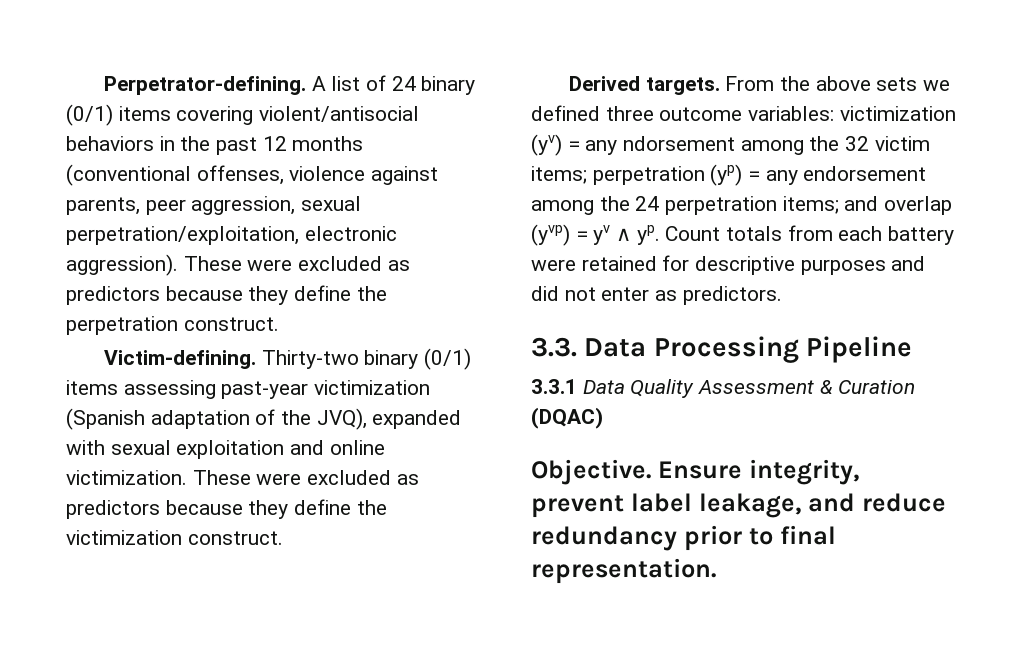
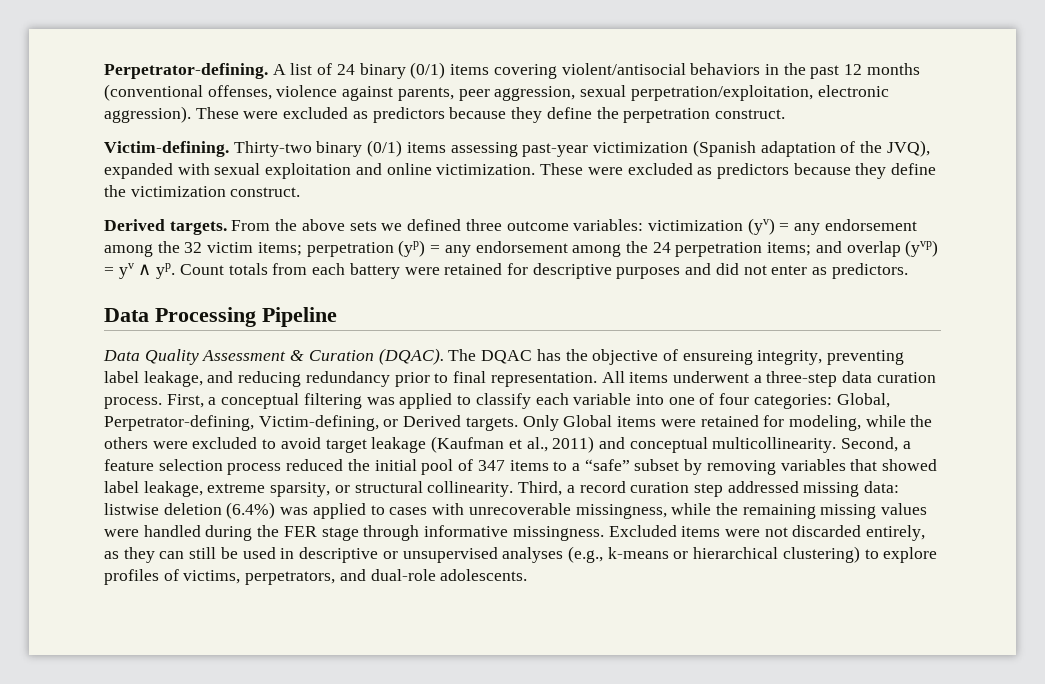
- From the above sets we defined three outcome variables: victimization (yv) = any ndorsement among the 32 victim items; perpetration (yp) = any endorsement among the 24 perpetration items; and overlap (yvp) = yv ∧ yp.
+ From the above sets we defined three outcome variables: victimization (yv) = any endorsement among the 32 victim items; perpetration (yp) = any endorsement among the 24 perpetration items; and overlap (yvp) = yv ∧ yp.
- 3.3. Data Processing Pipeline
+ Data Processing Pipeline
- 3.3.1 Data Quality Assessment & Curation (DQAC)
- Objective. Ensure integrity, prevent label leakage, and reduce redundancy prior to final representation.
+ Data Quality Assessment & Curation (DQAC). The DQAC has the objective of ensureing integrity, preventing label leakage, and reducing redundancy prior to final representation.
+ All items underwent a three-step data curation process. First, a conceptual filtering was applied to classify each variable into one of four categories: Global, Perpetrator-defining, Victim-defining, or Derived targets. Only Global items were retained for modeling, while the others were excluded to avoid target leakage (Kaufman et al., 2011) and conceptual multicollinearity. Second, a feature selection process reduced the initial pool of 347 items to a “safe” subset by removing variables that showed label leakage, extreme sparsity, or structural collinearity. Third, a record curation step addressed missing data: listwise deletion (6.4%) was applied to cases with unrecoverable missingness, while the remaining missing values were handled during the FER stage through informative missingness. Excluded items were not discarded entirely, as they can still be used in descriptive or unsupervised analyses (e.g., k-means or hierarchical clustering) to explore profiles of victims, perpetrators, and dual-role adolescents.

